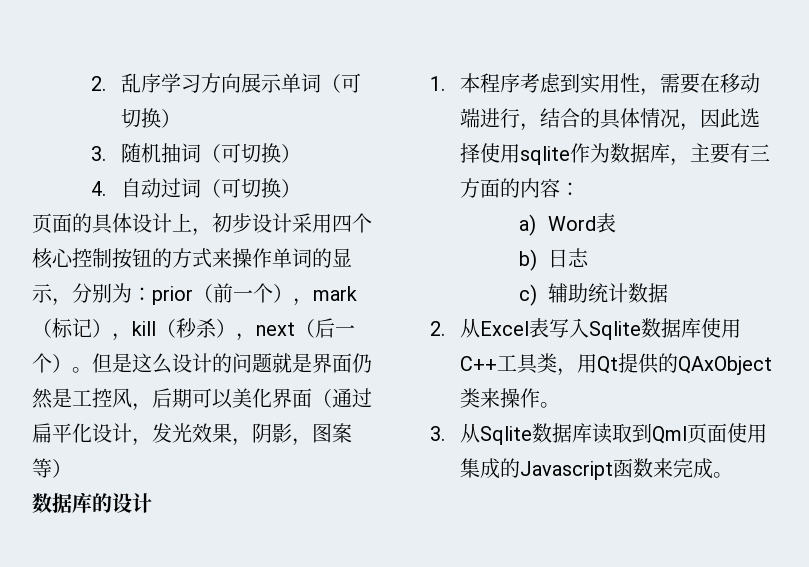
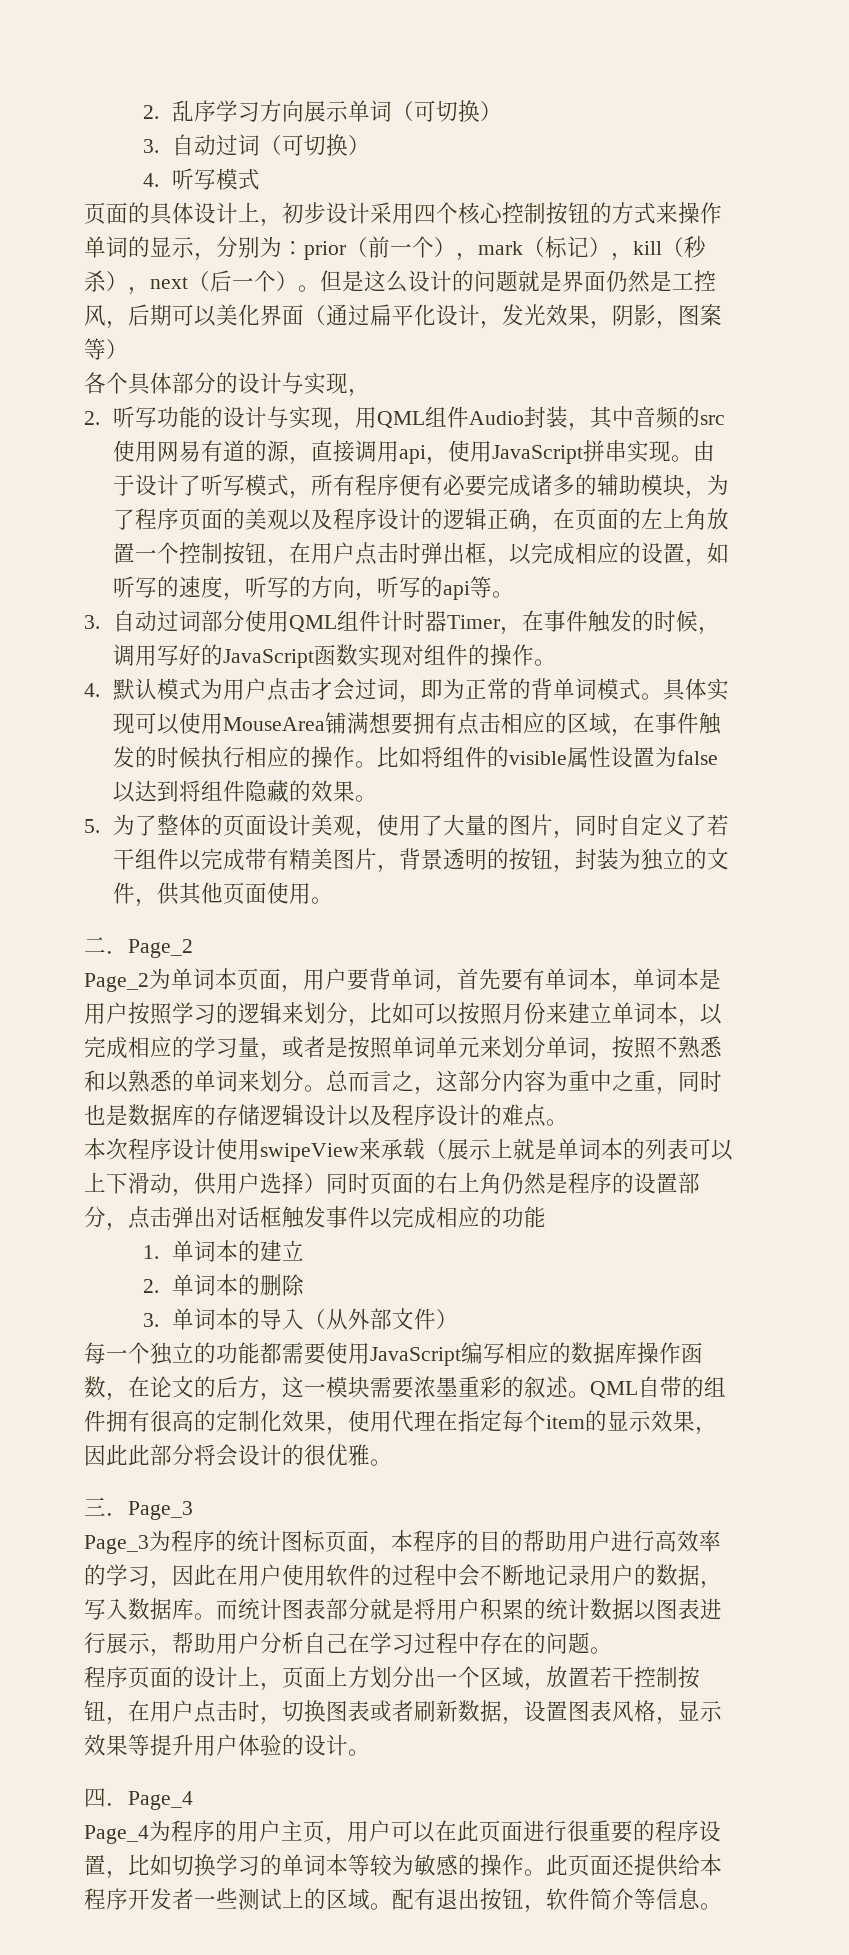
- 3.随机抽词（可切换）
- 4.自动过词（可切换）
+ 3.自动过词（可切换）
+ 4.听写模式
- 数据库的设计
- 1.本程序考虑到实用性，需要在移动端进行，结合的具体情况，因此选择使用sqlite作为数据库，主要有三方面的内容：
- a) Word表
- b)日志
- c)辅助统计数据
- 2.从Excel表写入Sqlite数据库使用C++工具类，用Qt提供的QAxObject类来操作。
- 3.从Sqlite数据库读取到Qml页面使用集成的Javascript函数来完成。
+ 各个具体部分的设计与实现，
+ 2.听写功能的设计与实现，用QML组件Audio封装，其中音频的src使用网易有道的源，直接调用api，使用JavaScript拼串实现。由于设计了听写模式，所有程序便有必要完成诸多的辅助模块，为了程序页面的美观以及程序设计的逻辑正确，在页面的左上角放置一个控制按钮，在用户点击时弹出框，以完成相应的设置，如听写的速度，听写的方向，听写的api等。
+ 3.自动过词部分使用QML组件计时器Timer，在事件触发的时候，调用写好的JavaScript函数实现对组件的操作。
+ 4.默认模式为用户点击才会过词，即为正常的背单词模式。具体实现可以使用MouseArea铺满想要拥有点击相应的区域，在事件触发的时候执行相应的操作。比如将组件的visible属性设置为false以达到将组件隐藏的效果。
+ 5.为了整体的页面设计美观，使用了大量的图片，同时自定义了若干组件以完成带有精美图片，背景透明的按钮，封装为独立的文件，供其他页面使用。
+ 二．Page_2
+ Page_2为单词本页面，用户要背单词，首先要有单词本，单词本是用户按照学习的逻辑来划分，比如可以按照月份来建立单词本，以完成相应的学习量，或者是按照单词单元来划分单词，按照不熟悉和以熟悉的单词来划分。总而言之，这部分内容为重中之重，同时也是数据库的存储逻辑设计以及程序设计的难点。
+ 本次程序设计使用swipeView来承载（展示上就是单词本的列表可以上下滑动，供用户选择）同时页面的右上角仍然是程序的设置部分，点击弹出对话框触发事件以完成相应的功能
+ 1.单词本的建立
+ 2.单词本的删除
+ 3.单词本的导入（从外部文件）
+ 每一个独立的功能都需要使用JavaScript编写相应的数据库操作函数，在论文的后方，这一模块需要浓墨重彩的叙述。QML自带的组件拥有很高的定制化效果，使用代理在指定每个item的显示效果，因此此部分将会设计的很优雅。
+ 三．Page_3
+ Page_3为程序的统计图标页面，本程序的目的帮助用户进行高效率的学习，因此在用户使用软件的过程中会不断地记录用户的数据，写入数据库。而统计图表部分就是将用户积累的统计数据以图表进行展示，帮助用户分析自己在学习过程中存在的问题。
+ 程序页面的设计上，页面上方划分出一个区域，放置若干控制按钮，在用户点击时，切换图表或者刷新数据，设置图表风格，显示效果等提升用户体验的设计。
+ 四．Page_4
+ Page_4为程序的用户主页，用户可以在此页面进行很重要的程序设置，比如切换学习的单词本等较为敏感的操作。此页面还提供给本程序开发者一些测试上的区域。配有退出按钮，软件简介等信息。

